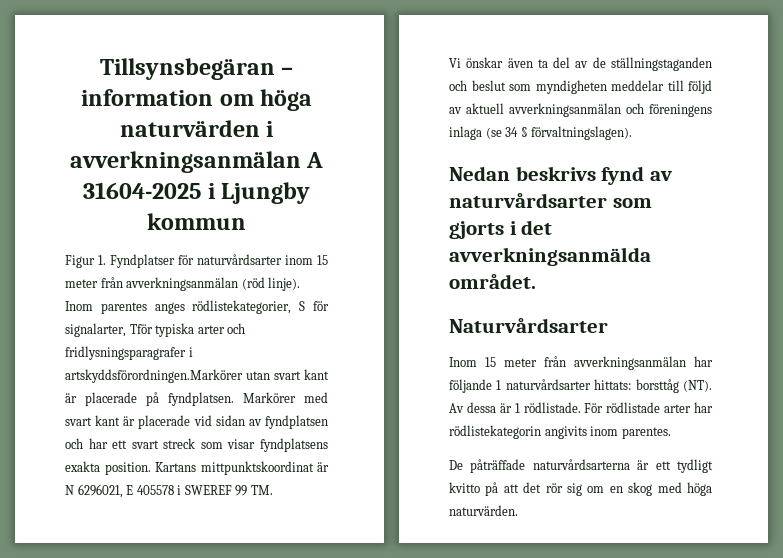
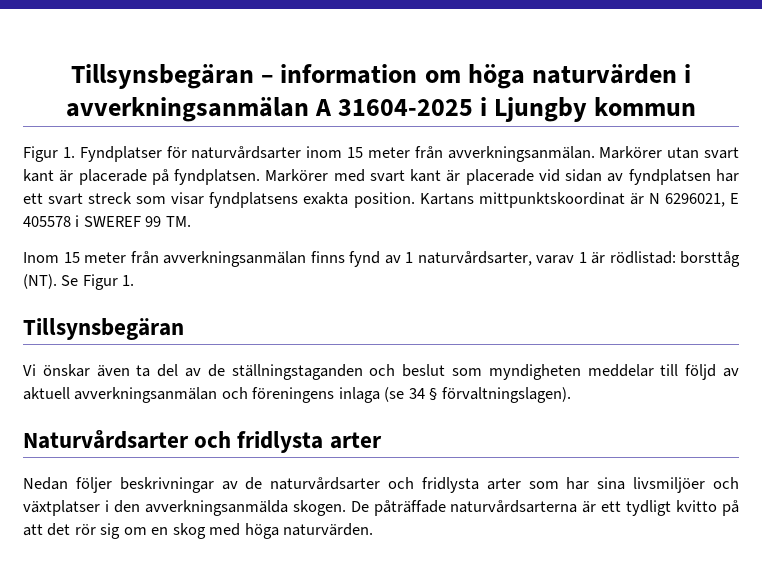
- Figur 1. Fyndplatser för naturvårdsarter inom 15 meter från avverkningsanmälan (röd linje). Inom parentes anges rödlistekategorier, S för signalarter, Tför typiska arter och fridlysningsparagrafer i artskyddsförordningen.Markörer utan svart kant är placerade på fyndplatsen.
+ Figur 1. Fyndplatser för naturvårdsarter inom 15 meter från avverkningsanmälan. Markörer utan svart kant är placerade på fyndplatsen.
- Markörer med svart kant är placerade vid sidan av fyndplatsen och har ett svart streck som visar fyndplatsens exakta position.
+ Markörer med svart kant är placerade vid sidan av fyndplatsen har ett svart streck som visar fyndplatsens exakta position.
+ Inom 15 meter från avverkningsanmälan finns fynd av 1 naturvårdsarter, varav 1 är rödlistad: borsttåg (NT). Se Figur 1.
+ Tillsynsbegäran
- Nedan beskrivs fynd av naturvårdsarter som gjorts i det avverkningsanmälda området.
- Naturvårdsarter
- Inom 15 meter från avverkningsanmälan har följande 1 naturvårdsarter hittats: borsttåg (NT). Av dessa är 1 rödlistade. För rödlistade arter har rödlistekategorin angivits inom parentes.
- De påträffade naturvårdsarterna är ett tydligt kvitto på att det rör sig om en skog med höga naturvärden.
+ Naturvårdsarter och fridlysta arter
+ Nedan följer beskrivningar av de naturvårdsarter och fridlysta arter som har sina livsmiljöer och växtplatser i den avverkningsanmälda skogen. De påträffade naturvårdsarterna är ett tydligt kvitto på att det rör sig om en skog med höga naturvärden.

